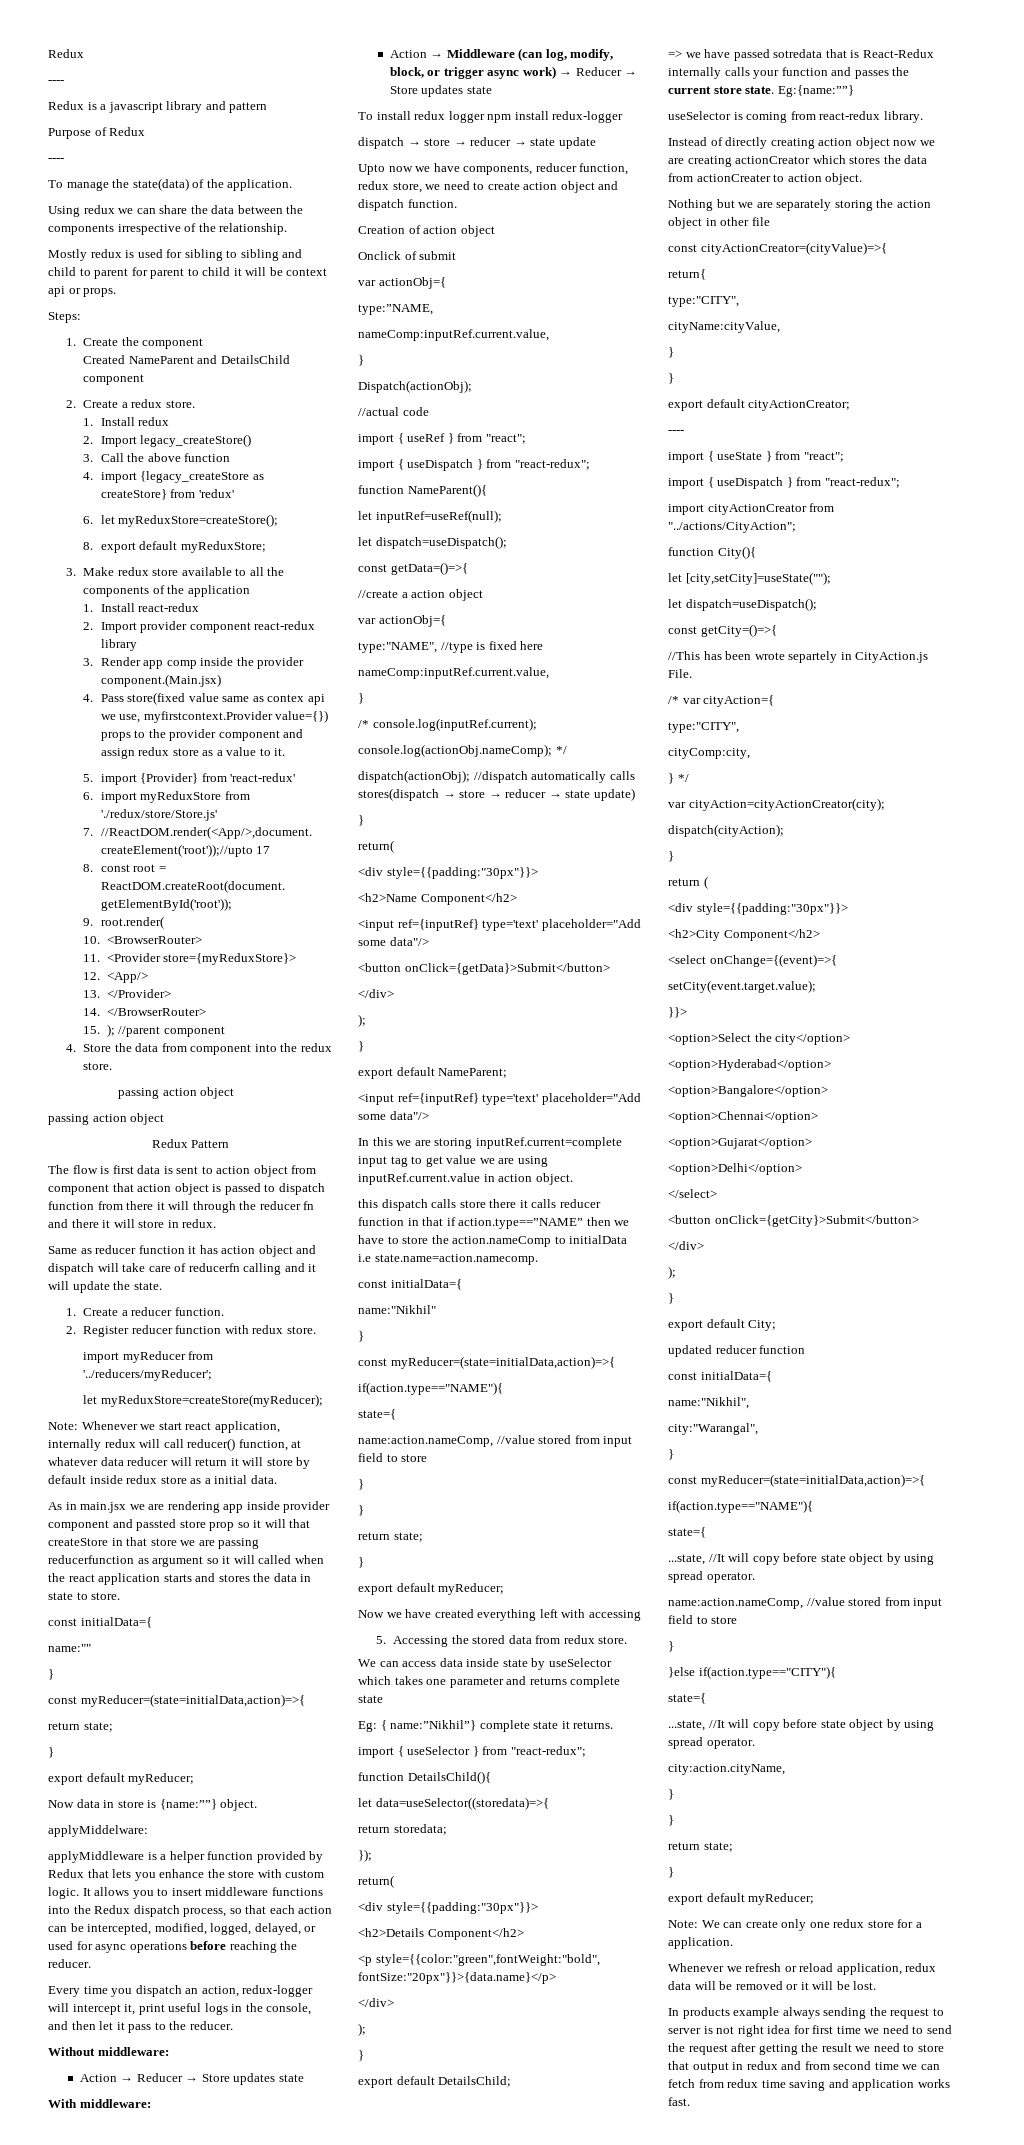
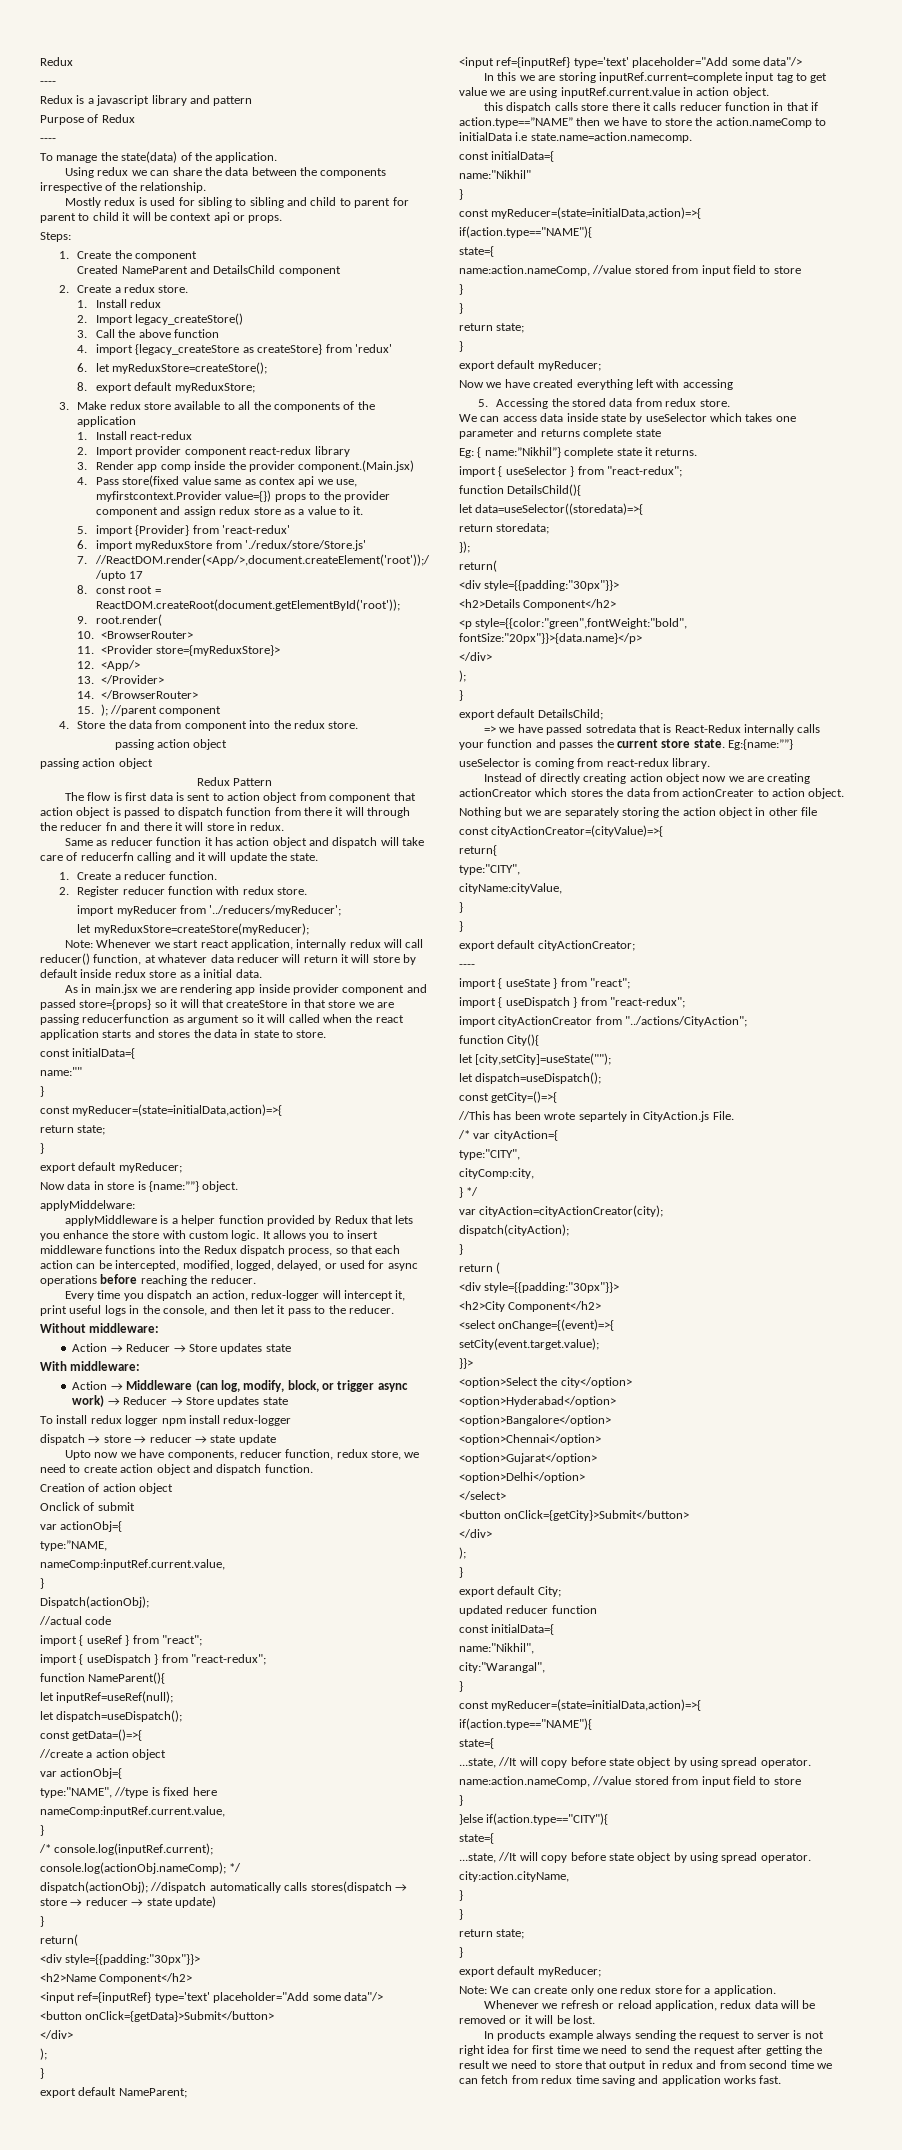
- As in main.jsx we are rendering app inside provider component and passted store prop so it will that createStore in that store we are passing reducerfunction as argument so it will called when the react application starts and stores the data in state to store.
+ As in main.jsx we are rendering app inside provider component and passed store={props} so it will that createStore in that store we are passing reducerfunction as argument so it will called when the react application starts and stores the data in state to store.

